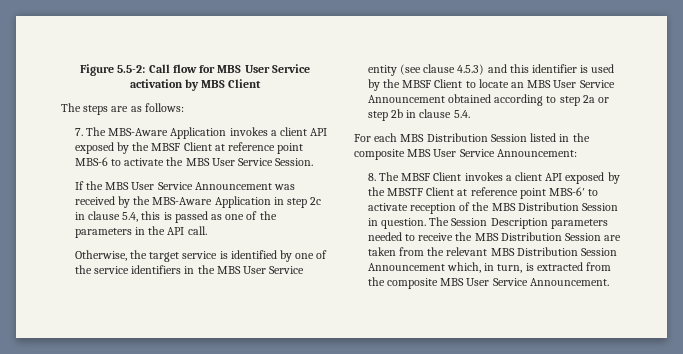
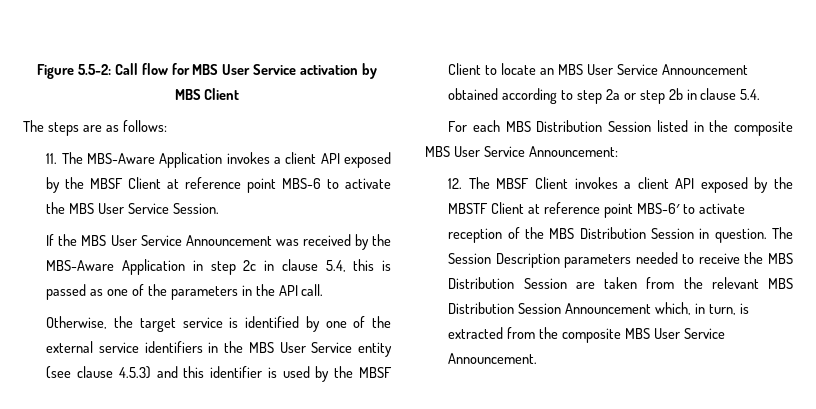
- 7. The MBS-Aware Application invokes a client API exposed by the MBSF Client at reference point MBS-6 to activate the MBS User Service Session.
+ 11. The MBS-Aware Application invokes a client API exposed by the MBSF Client at reference point MBS-6 to activate the MBS User Service Session.
- Otherwise, the target service is identified by one of the service identifiers in the MBS User Service entity (see clause 4.5.3) and this identifier is used by the MBSF Client to locate an MBS User Service Announcement obtained according to step 2a or step 2b in clause 5.4.
+ Otherwise, the target service is identified by one of the external service identifiers in the MBS User Service entity (see clause 4.5.3) and this identifier is used by the MBSF Client to locate an MBS User Service Announcement obtained according to step 2a or step 2b in clause 5.4.
- 8. The MBSF Client invokes a client API exposed by the MBSTF Client at reference point MBS-6′ to activate reception of the MBS Distribution Session in question.
+ 12. The MBSF Client invokes a client API exposed by the MBSTF Client at reference point MBS-6′ to activate reception of the MBS Distribution Session in question.

